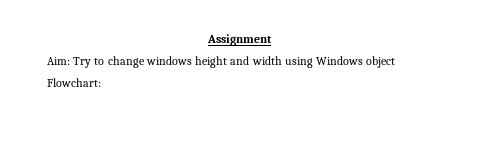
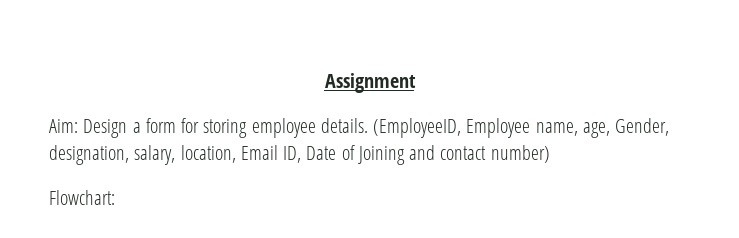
- Aim: Try to change windows height and width using Windows object
+ Aim: Design a form for storing employee details. (EmployeeID, Employee name, age, Gender, designation, salary, location, Email ID, Date of Joining and contact number)

